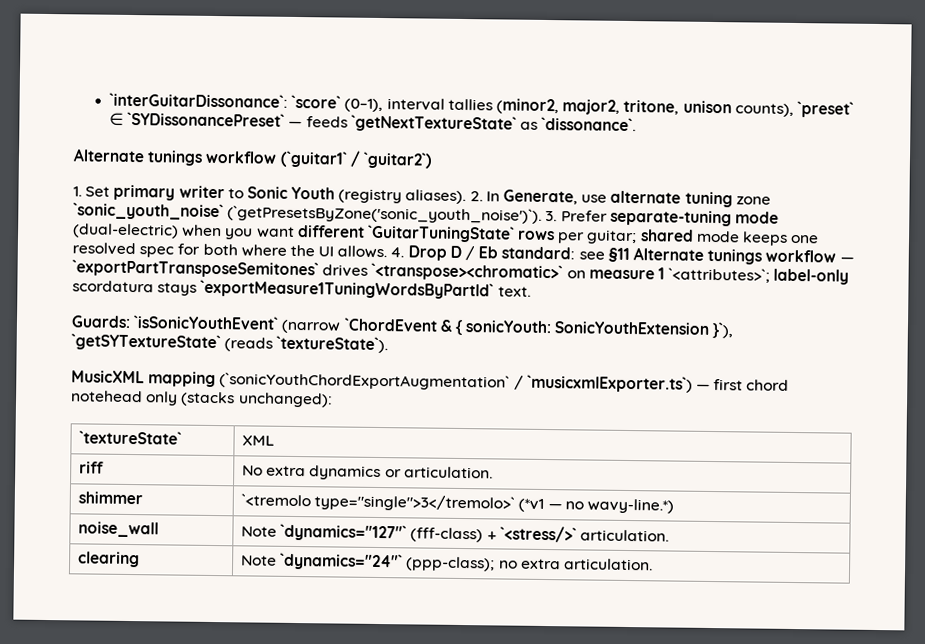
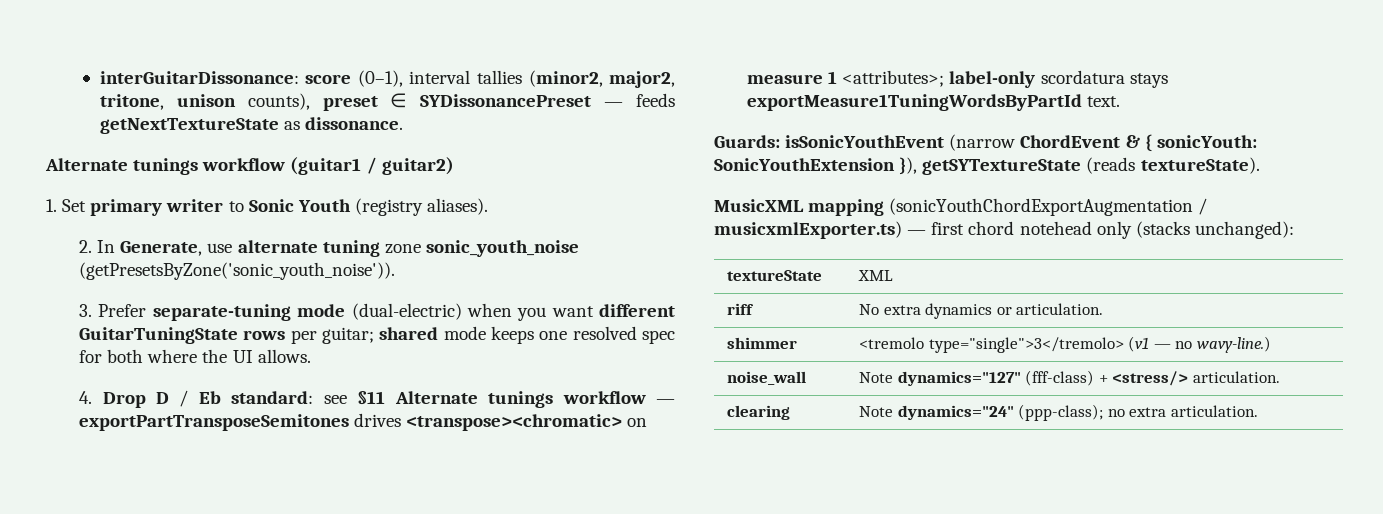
- `interGuitarDissonance`: `score` (0–1), interval tallies (minor2, major2, tritone, unison counts), `preset` ∈ `SYDissonancePreset` — feeds `getNextTextureState` as `dissonance`.
- Alternate tunings workflow (`guitar1` / `guitar2`)
+ interGuitarDissonance: score (0–1), interval tallies (minor2, major2, tritone, unison counts), preset ∈ SYDissonancePreset — feeds getNextTextureState as dissonance.
+ Alternate tunings workflow (guitar1 / guitar2)
- 1. Set primary writer to Sonic Youth (registry aliases). 2. In Generate, use alternate tuning zone `sonic_youth_noise` (`getPresetsByZone('sonic_youth_noise')`). 3. Prefer separate-tuning mode (dual-electric) when you want different `GuitarTuningState` rows per guitar; shared mode keeps one resolved spec for both where the UI allows. 4. Drop D / Eb standard: see §11 Alternate tunings workflow — `exportPartTransposeSemitones` drives `<transpose><chromatic>` on measure 1 `<attributes>`; label-only scordatura stays `exportMeasure1TuningWordsByPartId` text.
+ 1. Set primary writer to Sonic Youth (registry aliases).
+ 2. In Generate, use alternate tuning zone sonic_youth_noise (getPresetsByZone('sonic_youth_noise')).
+ 3. Prefer separate-tuning mode (dual-electric) when you want different GuitarTuningState rows per guitar; shared mode keeps one resolved spec for both where the UI allows.
+ 4. Drop D / Eb standard: see §11 Alternate tunings workflow — exportPartTransposeSemitones drives <transpose><chromatic> on measure 1 <attributes>; label-only scordatura stays exportMeasure1TuningWordsByPartId text.
- Guards: `isSonicYouthEvent` (narrow `ChordEvent & { sonicYouth: SonicYouthExtension }`), `getSYTextureState` (reads `textureState`).
+ Guards: isSonicYouthEvent (narrow ChordEvent & { sonicYouth: SonicYouthExtension }), getSYTextureState (reads textureState).
- MusicXML mapping (`sonicYouthChordExportAugmentation` / `musicxmlExporter.ts`) — first chord notehead only (stacks unchanged):
+ MusicXML mapping (sonicYouthChordExportAugmentation / musicxmlExporter.ts) — first chord notehead only (stacks unchanged):
- `textureState` | XML
+ textureState | XML
- shimmer | `<tremolo type="single">3</tremolo>` (*v1 — no wavy-line.*)
+ shimmer | <tremolo type="single">3</tremolo> (v1 — no wavy-line.)
- noise_wall | Note `dynamics="127"` (fff-class) + `<stress/>` articulation.
+ noise_wall | Note dynamics="127" (fff-class) + <stress/> articulation.
- clearing | Note `dynamics="24"` (ppp-class); no extra articulation.
+ clearing | Note dynamics="24" (ppp-class); no extra articulation.

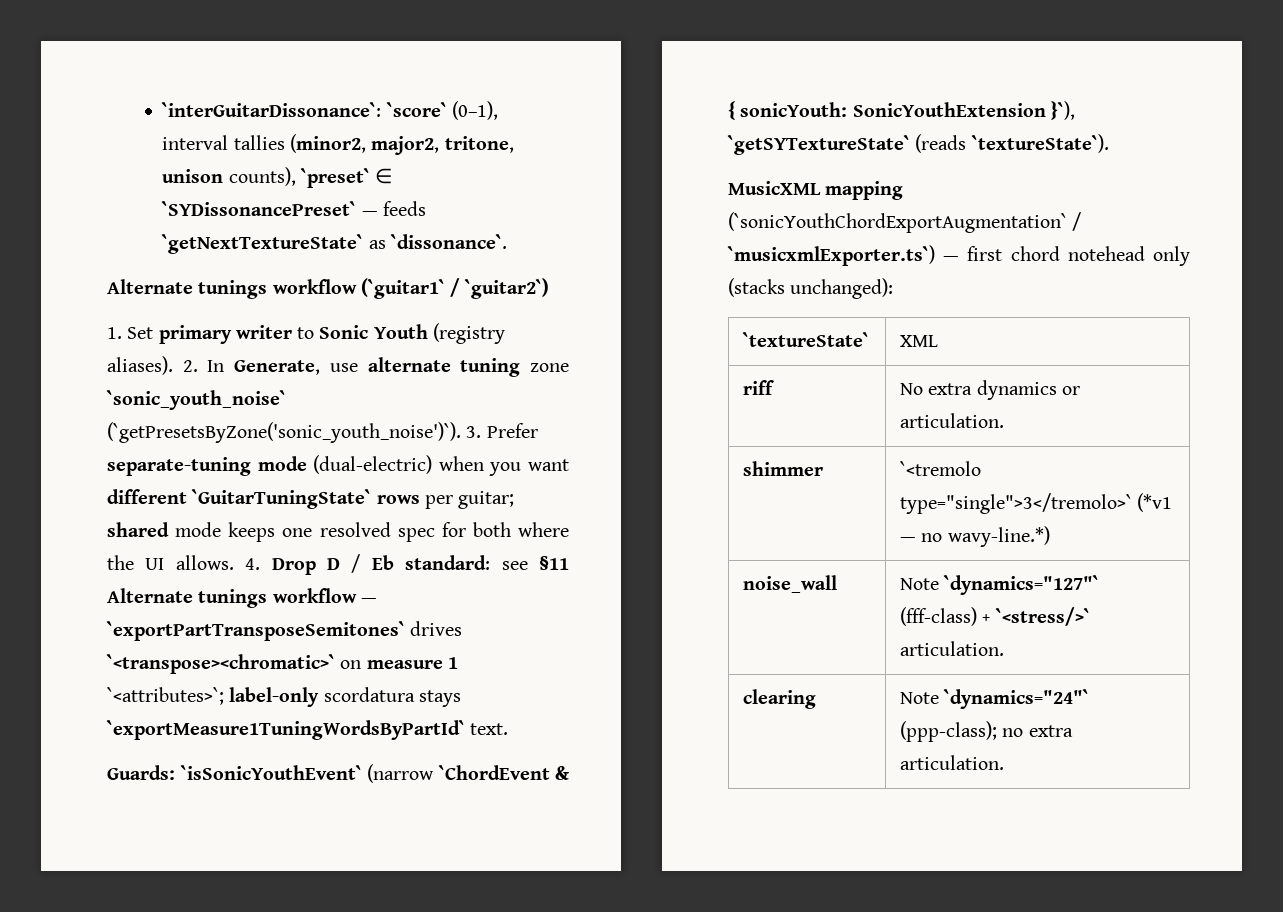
- interGuitarDissonance: score (0–1), interval tallies (minor2, major2, tritone, unison counts), preset ∈ SYDissonancePreset — feeds getNextTextureState as dissonance.
- Alternate tunings workflow (guitar1 / guitar2)
+ `interGuitarDissonance`: `score` (0–1), interval tallies (minor2, major2, tritone, unison counts), `preset` ∈ `SYDissonancePreset` — feeds `getNextTextureState` as `dissonance`.
+ Alternate tunings workflow (`guitar1` / `guitar2`)
- 1. Set primary writer to Sonic Youth (registry aliases).
- 2. In Generate, use alternate tuning zone sonic_youth_noise (getPresetsByZone('sonic_youth_noise')).
- 3. Prefer separate-tuning mode (dual-electric) when you want different GuitarTuningState rows per guitar; shared mode keeps one resolved spec for both where the UI allows.
- 4. Drop D / Eb standard: see §11 Alternate tunings workflow — exportPartTransposeSemitones drives <transpose><chromatic> on measure 1 <attributes>; label-only scordatura stays exportMeasure1TuningWordsByPartId text.
+ 1. Set primary writer to Sonic Youth (registry aliases). 2. In Generate, use alternate tuning zone `sonic_youth_noise` (`getPresetsByZone('sonic_youth_noise')`). 3. Prefer separate-tuning mode (dual-electric) when you want different `GuitarTuningState` rows per guitar; shared mode keeps one resolved spec for both where the UI allows. 4. Drop D / Eb standard: see §11 Alternate tunings workflow — `exportPartTransposeSemitones` drives `<transpose><chromatic>` on measure 1 `<attributes>`; label-only scordatura stays `exportMeasure1TuningWordsByPartId` text.
- Guards: isSonicYouthEvent (narrow ChordEvent & { sonicYouth: SonicYouthExtension }), getSYTextureState (reads textureState).
+ Guards: `isSonicYouthEvent` (narrow `ChordEvent & { sonicYouth: SonicYouthExtension }`), `getSYTextureState` (reads `textureState`).
- MusicXML mapping (sonicYouthChordExportAugmentation / musicxmlExporter.ts) — first chord notehead only (stacks unchanged):
+ MusicXML mapping (`sonicYouthChordExportAugmentation` / `musicxmlExporter.ts`) — first chord notehead only (stacks unchanged):
- textureState | XML
+ `textureState` | XML
- shimmer | <tremolo type="single">3</tremolo> (v1 — no wavy-line.)
+ shimmer | `<tremolo type="single">3</tremolo>` (*v1 — no wavy-line.*)
- noise_wall | Note dynamics="127" (fff-class) + <stress/> articulation.
+ noise_wall | Note `dynamics="127"` (fff-class) + `<stress/>` articulation.
- clearing | Note dynamics="24" (ppp-class); no extra articulation.
+ clearing | Note `dynamics="24"` (ppp-class); no extra articulation.

